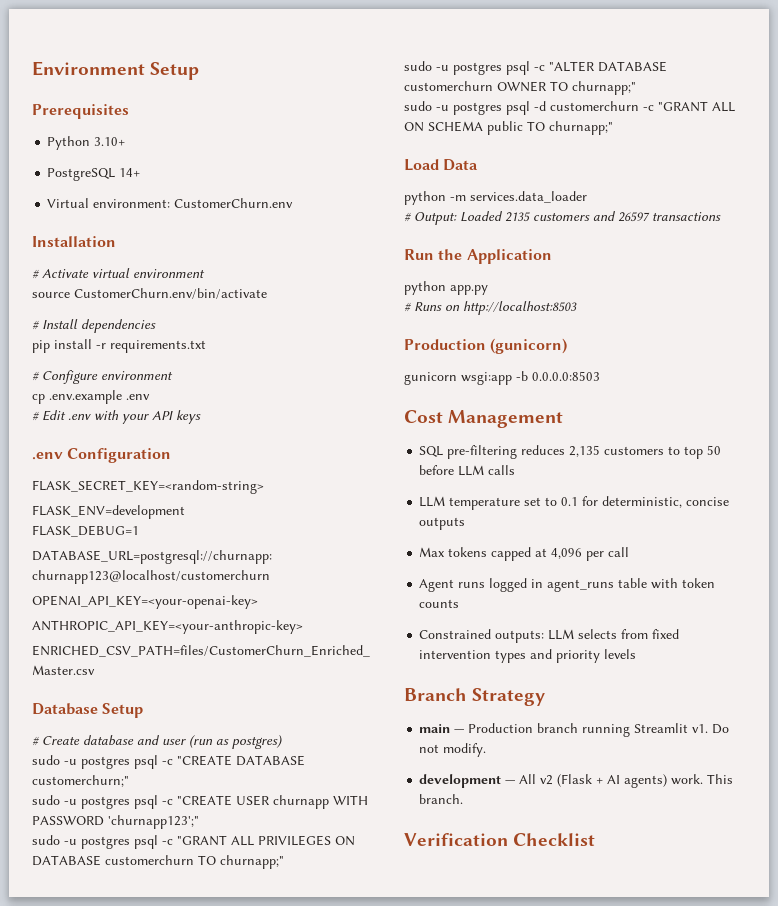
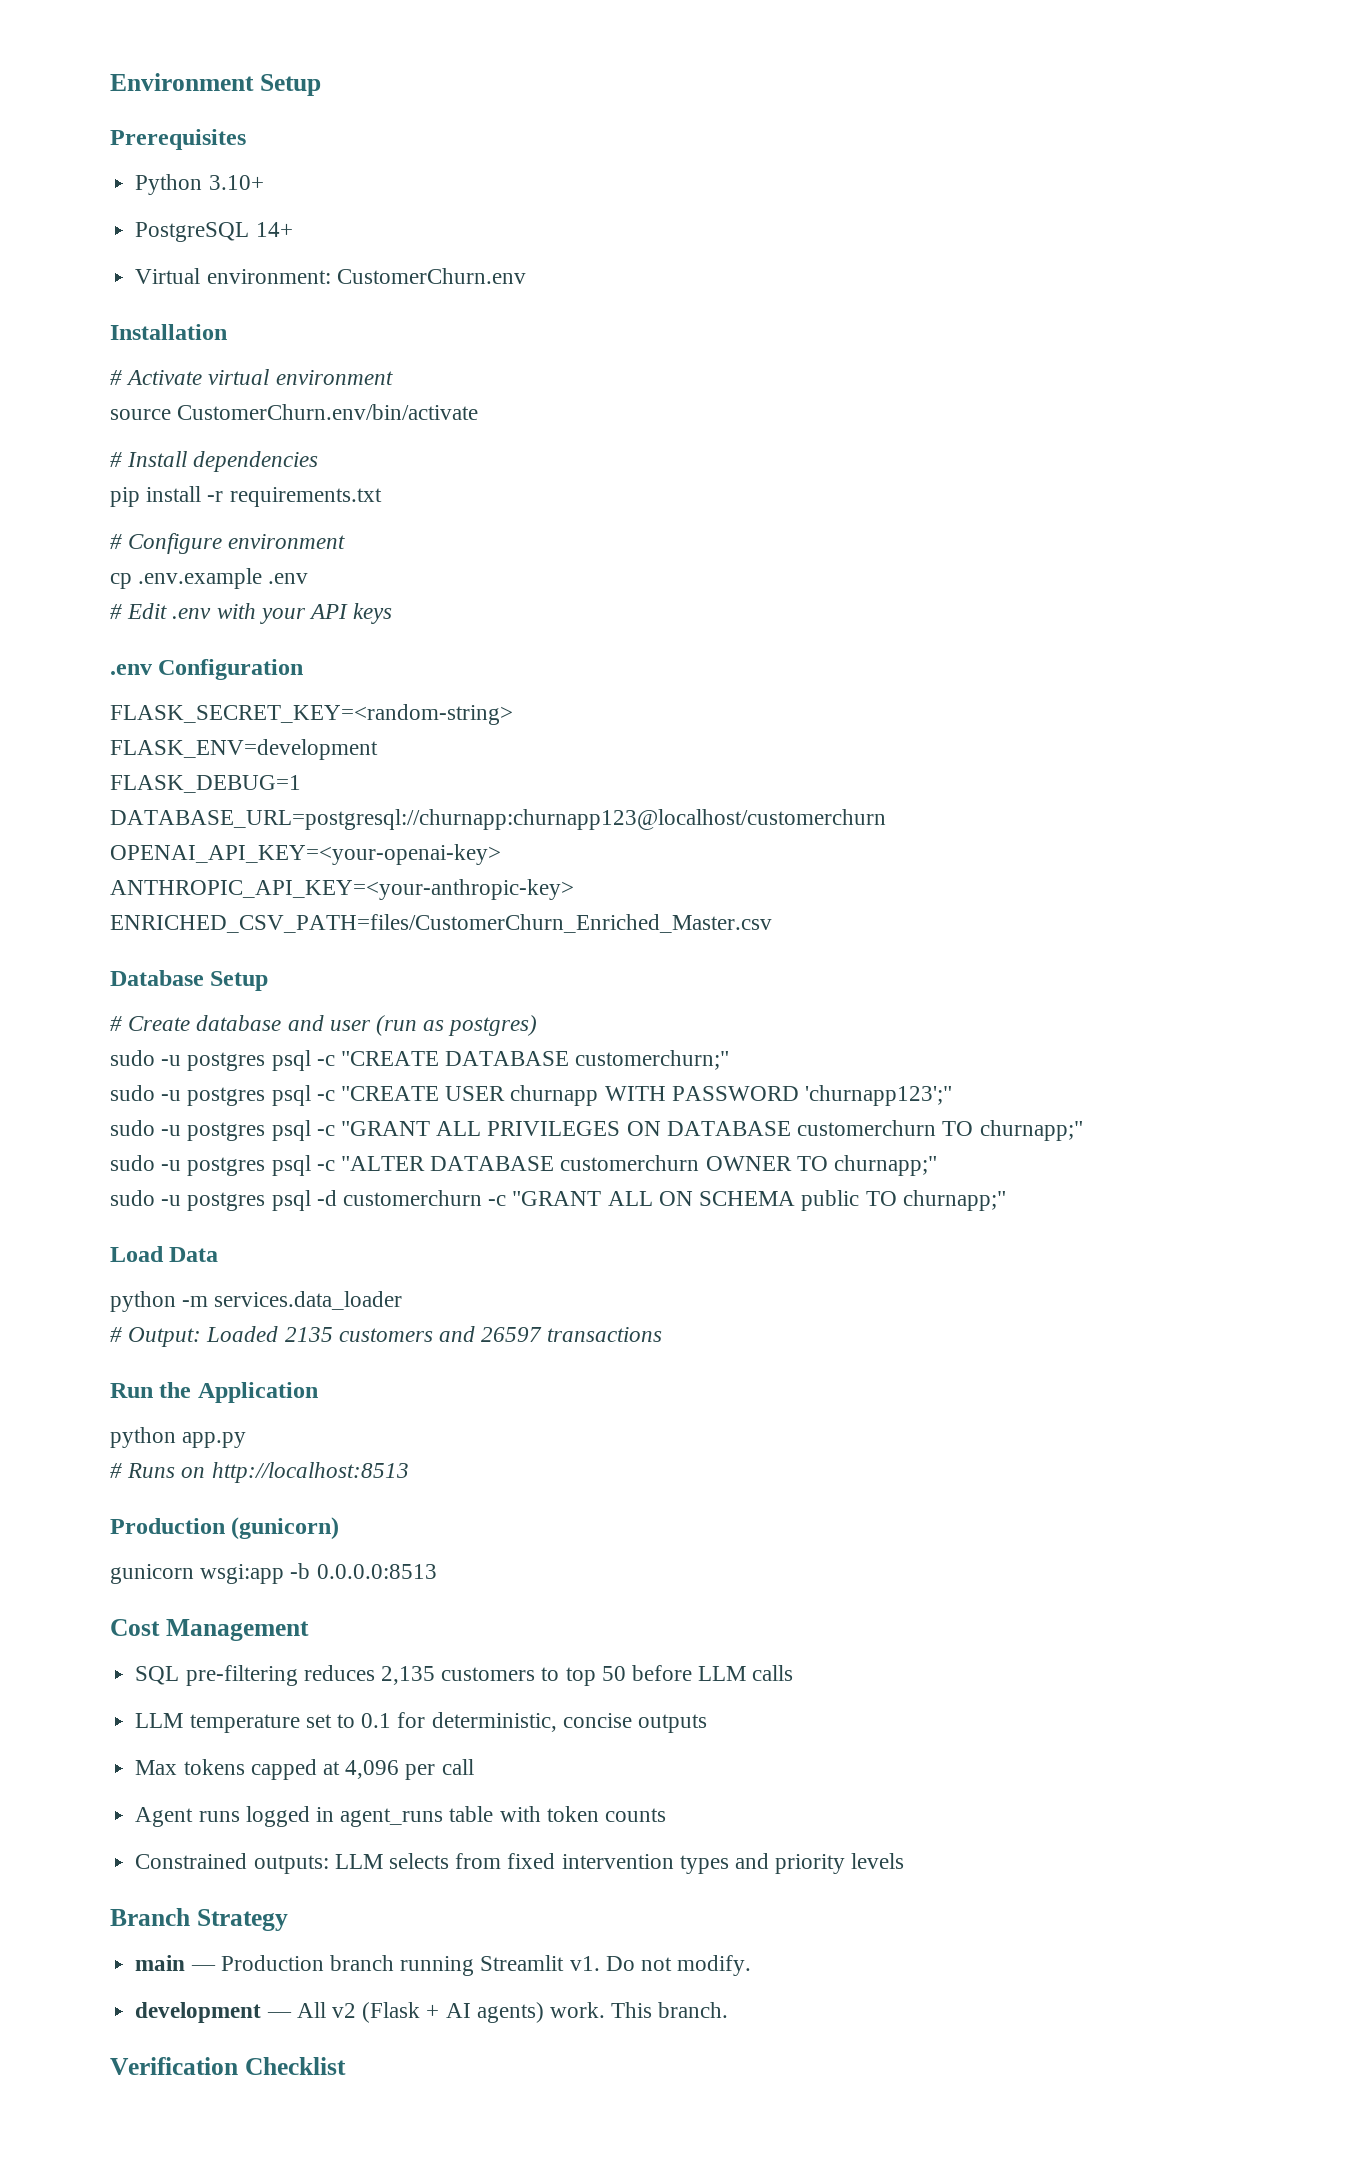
- # Runs on http://localhost:8503
+ # Runs on http://localhost:8513
- gunicorn wsgi:app -b 0.0.0.0:8503
+ gunicorn wsgi:app -b 0.0.0.0:8513

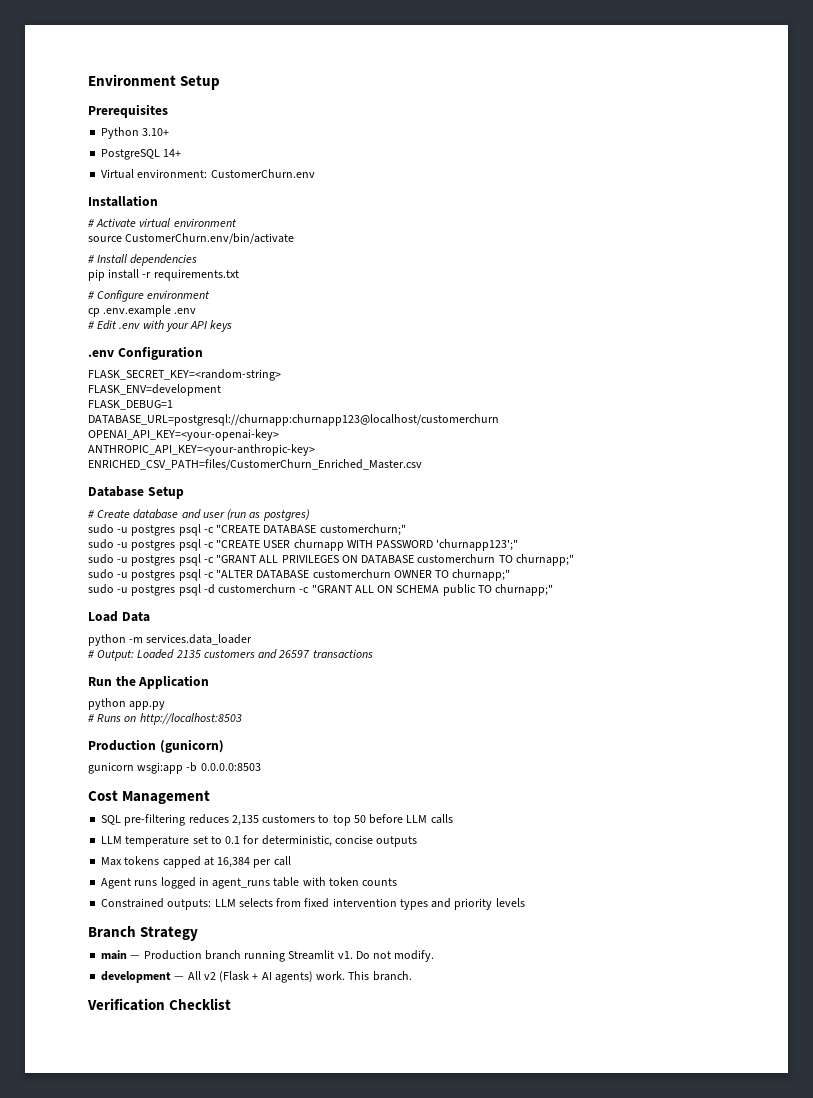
- # Runs on http://localhost:8513
+ # Runs on http://localhost:8503
- gunicorn wsgi:app -b 0.0.0.0:8513
+ gunicorn wsgi:app -b 0.0.0.0:8503
- Max tokens capped at 4,096 per call
+ Max tokens capped at 16,384 per call

